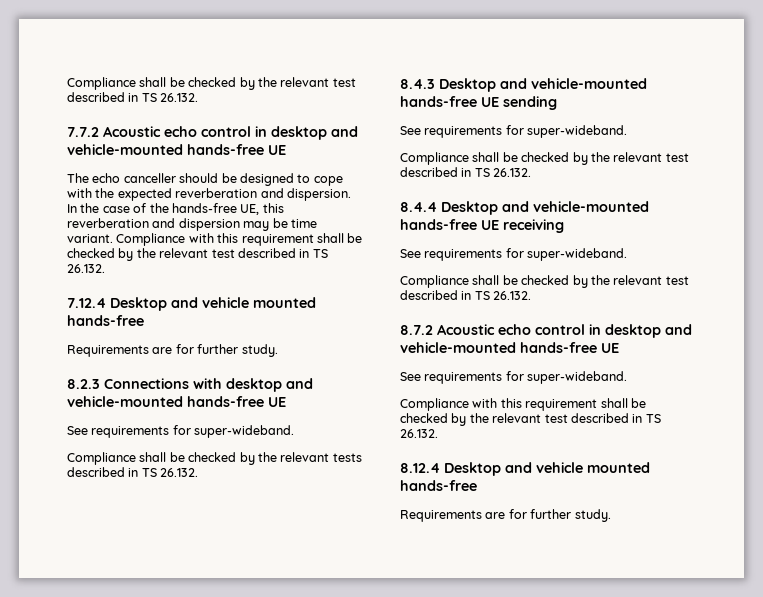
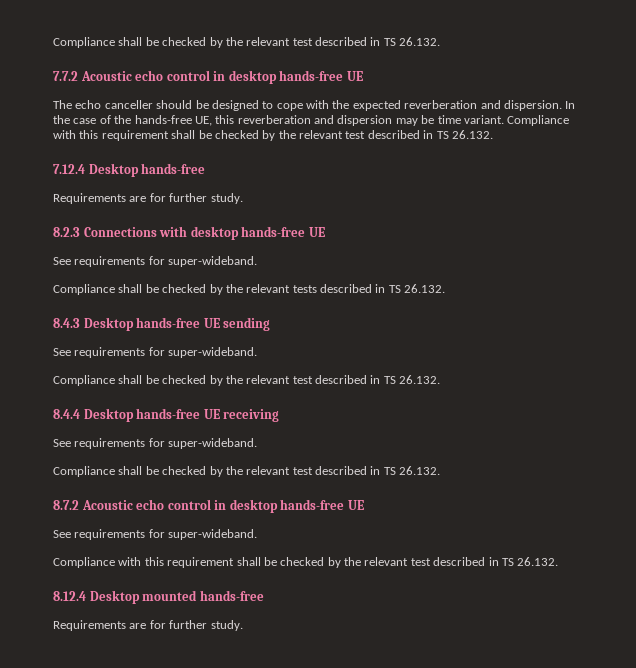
- 7.7.2 Acoustic echo control in desktop and vehicle-mounted hands-free UE
+ 7.7.2 Acoustic echo control in desktop hands-free UE
- 7.12.4 Desktop and vehicle mounted hands-free
+ 7.12.4 Desktop hands-free
- 8.2.3 Connections with desktop and vehicle-mounted hands-free UE
+ 8.2.3 Connections with desktop hands-free UE
- 8.4.3 Desktop and vehicle-mounted hands-free UE sending
+ 8.4.3 Desktop hands-free UE sending
- 8.4.4 Desktop and vehicle-mounted hands-free UE receiving
+ 8.4.4 Desktop hands-free UE receiving
- 8.7.2 Acoustic echo control in desktop and vehicle-mounted hands-free UE
+ 8.7.2 Acoustic echo control in desktop hands-free UE
- 8.12.4 Desktop and vehicle mounted hands-free
+ 8.12.4 Desktop mounted hands-free

